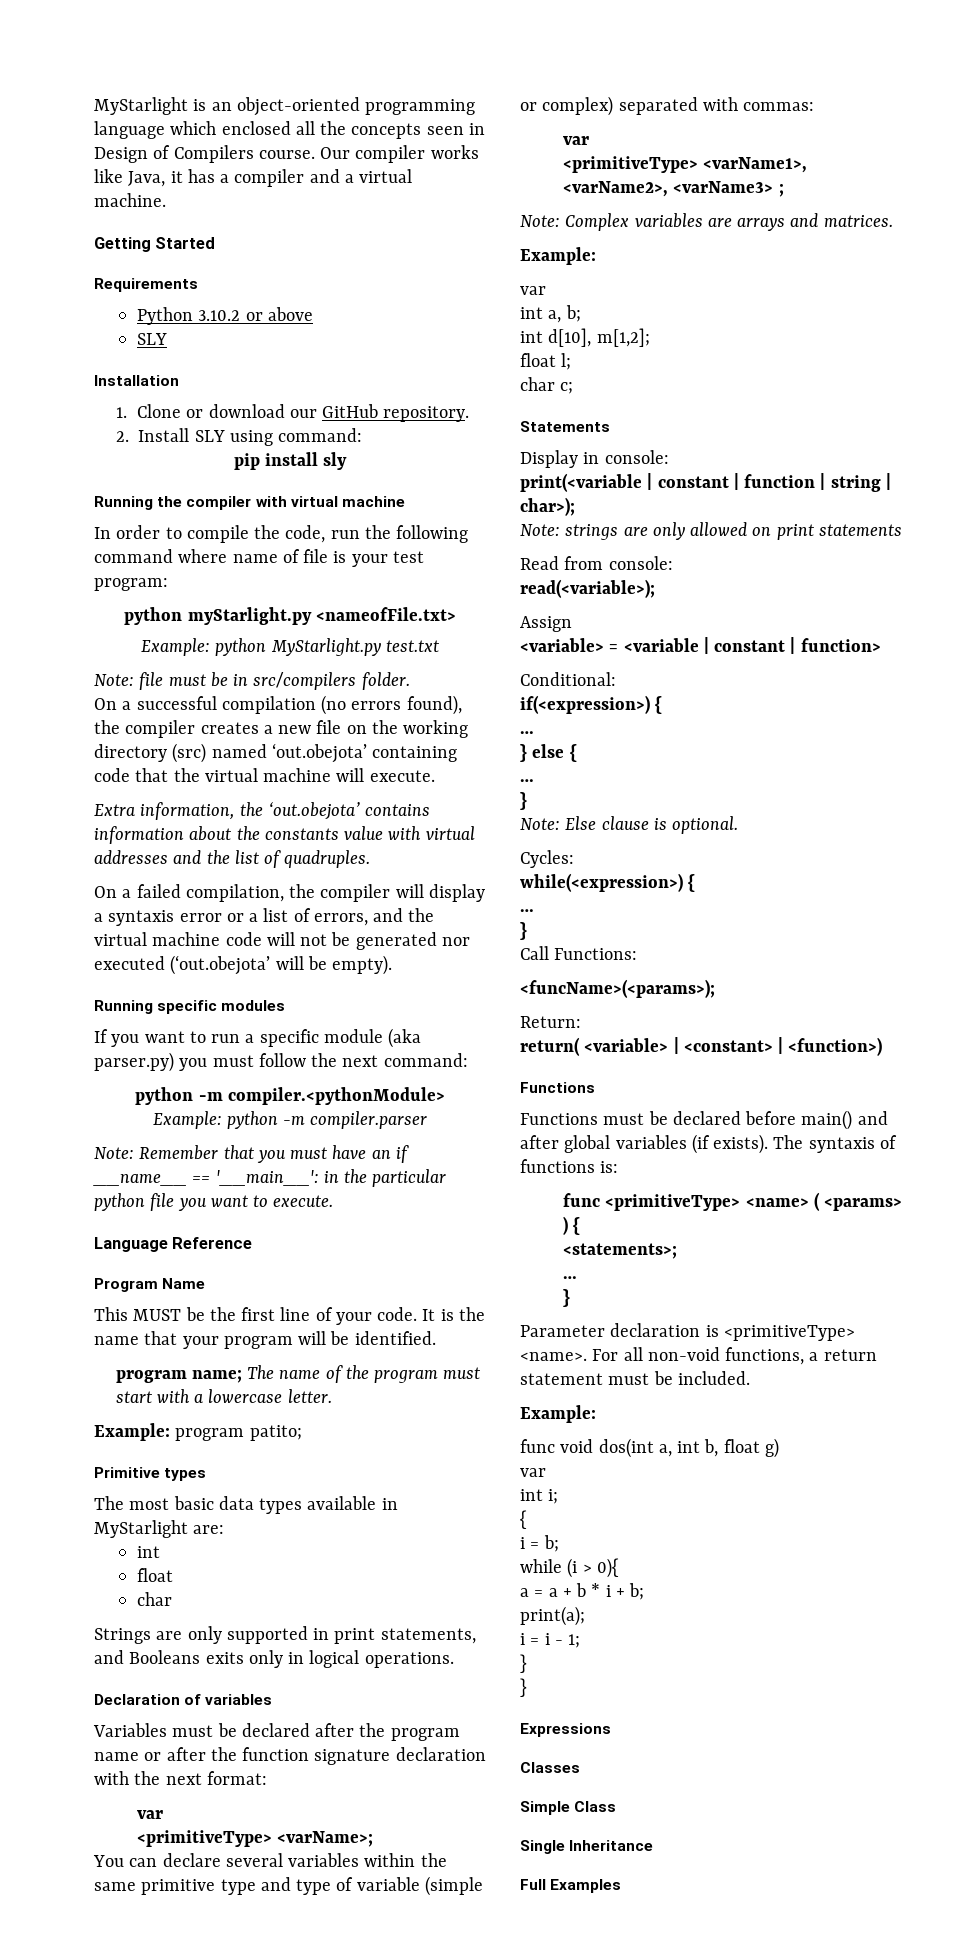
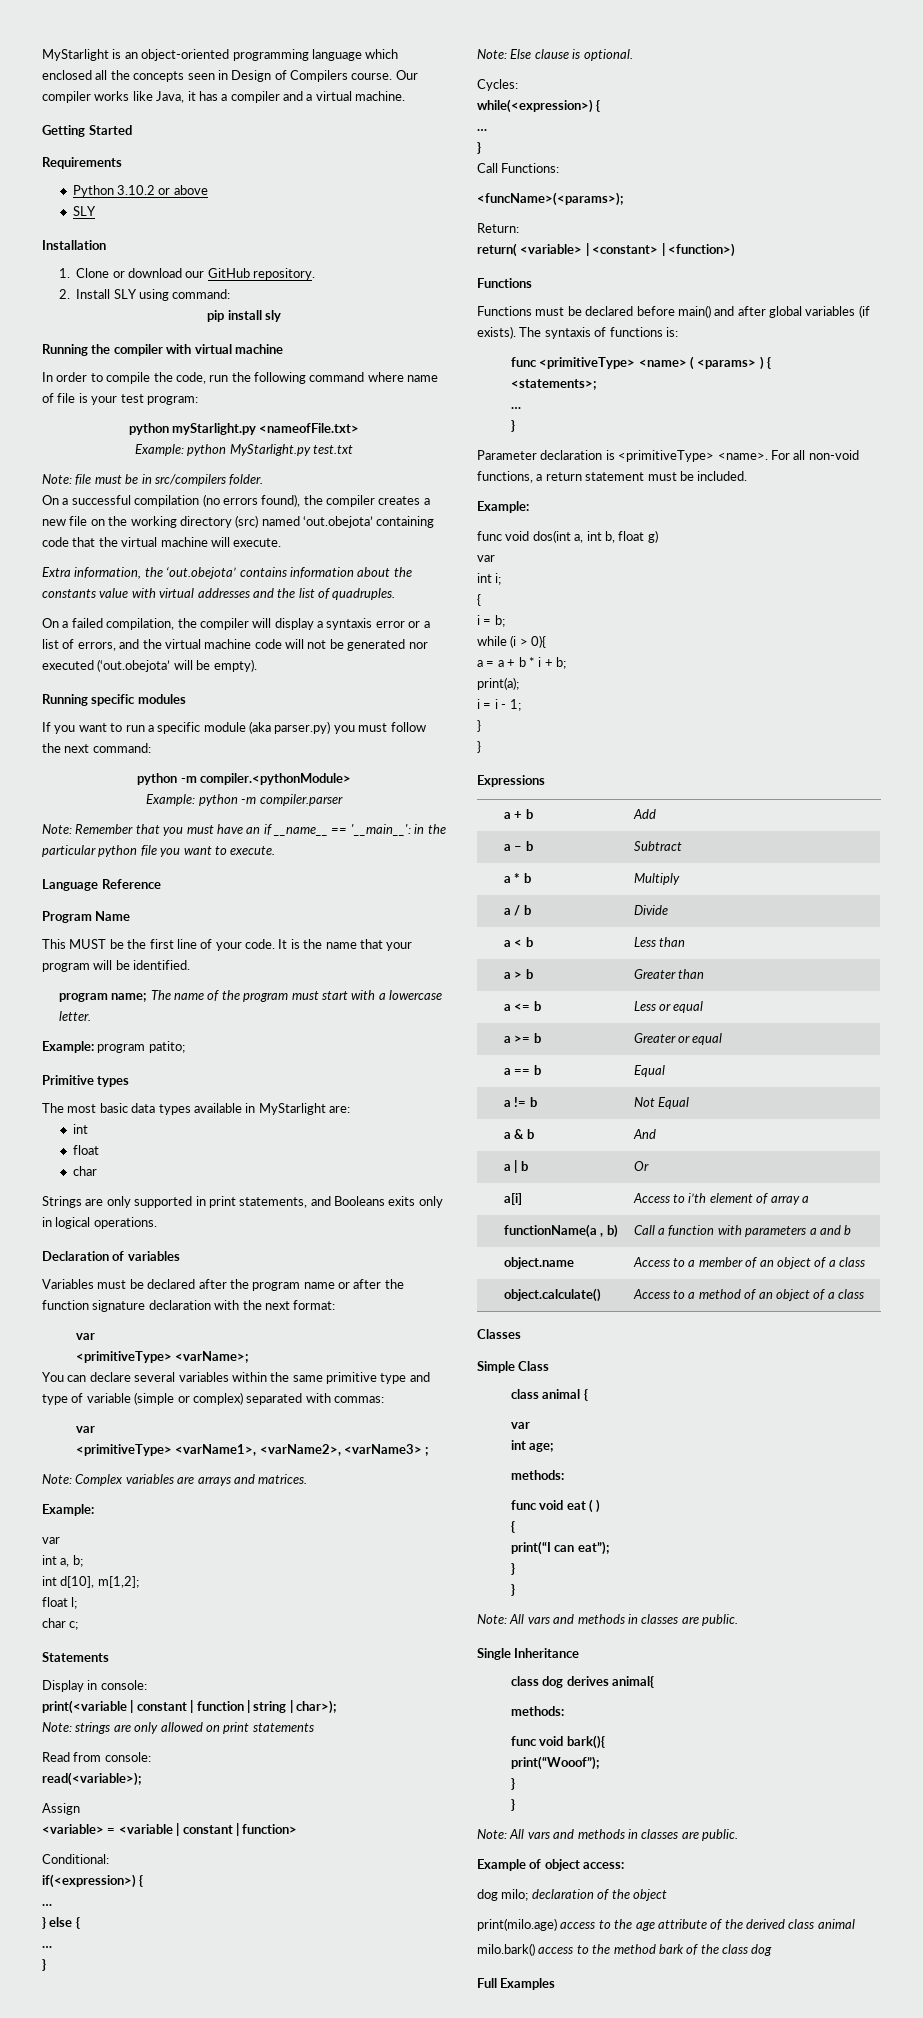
+ a + b | Add
+ a – b | Subtract
+ a * b | Multiply
+ a / b | Divide
+ a < b | Less than
+ a > b | Greater than
+ a <= b | Less or equal
+ a >= b | Greater or equal
+ a == b | Equal
+ a != b | Not Equal
+ a & b | And
+ a | b | Or
+ a[i] | Access to i’th element of array a
+ functionName(a , b) | Call a function with parameters a and b
+ object.name | Access to a member of an object of a class
+ object.calculate() | Access to a method of an object of a class
  Classes
  Simple Class
+ class animal {
+ var
+ int age;
+ methods:
+ func void eat ( )
+ {
+ print(“I can eat”);
+ }
+ }
+ Note: All vars and methods in classes are public.
  Single Inheritance
+ class dog derives animal{
+ methods:
+ func void bark(){
+ print(“Wooof”);
+ }
+ }
+ Note: All vars and methods in classes are public.
+ Example of object access:
+ dog milo; declaration of the object
+ print(milo.age) access to the age attribute of the derived class animal
+ milo.bark() access to the method bark of the class dog

